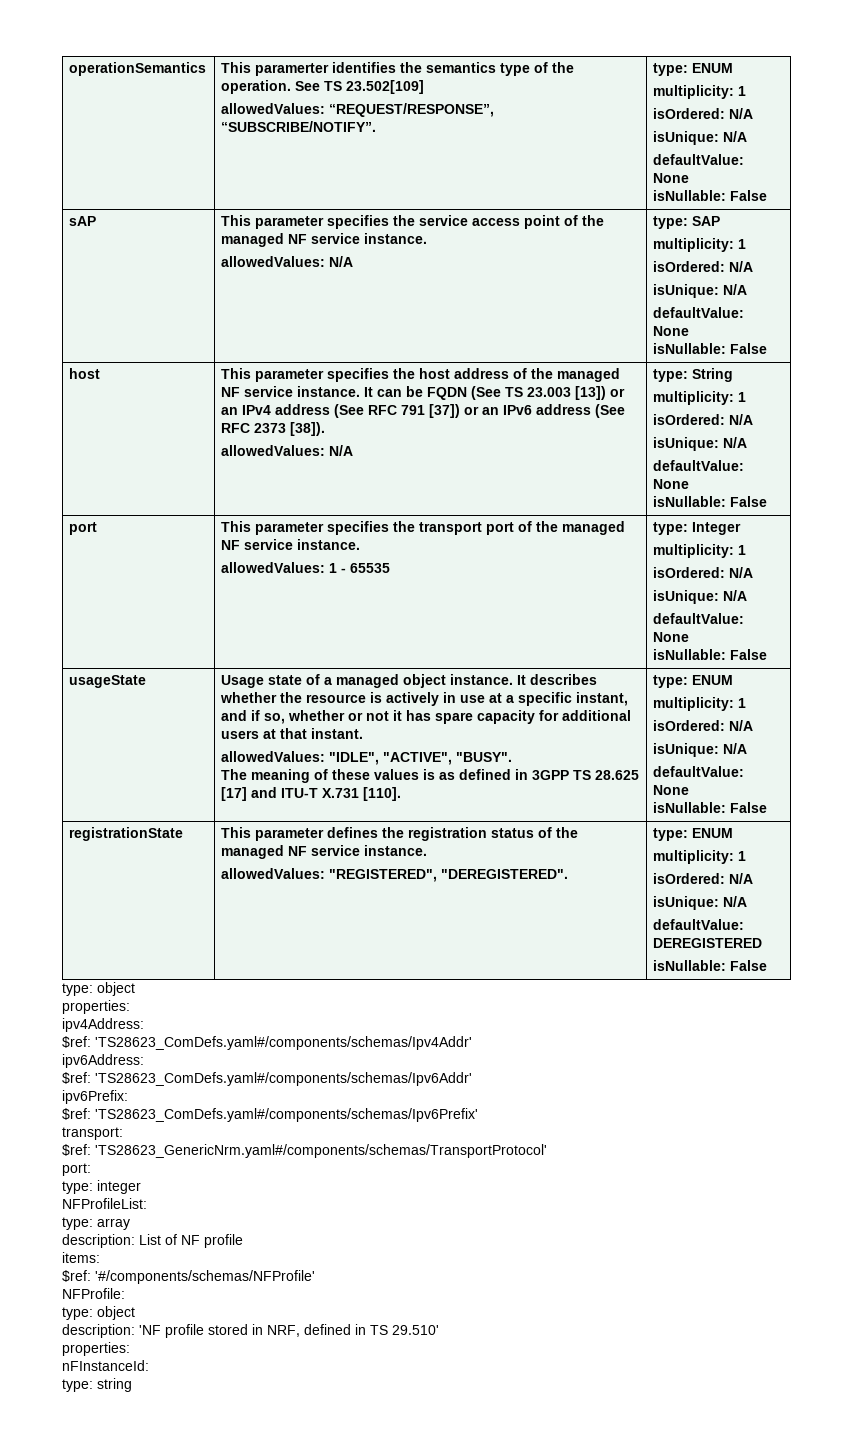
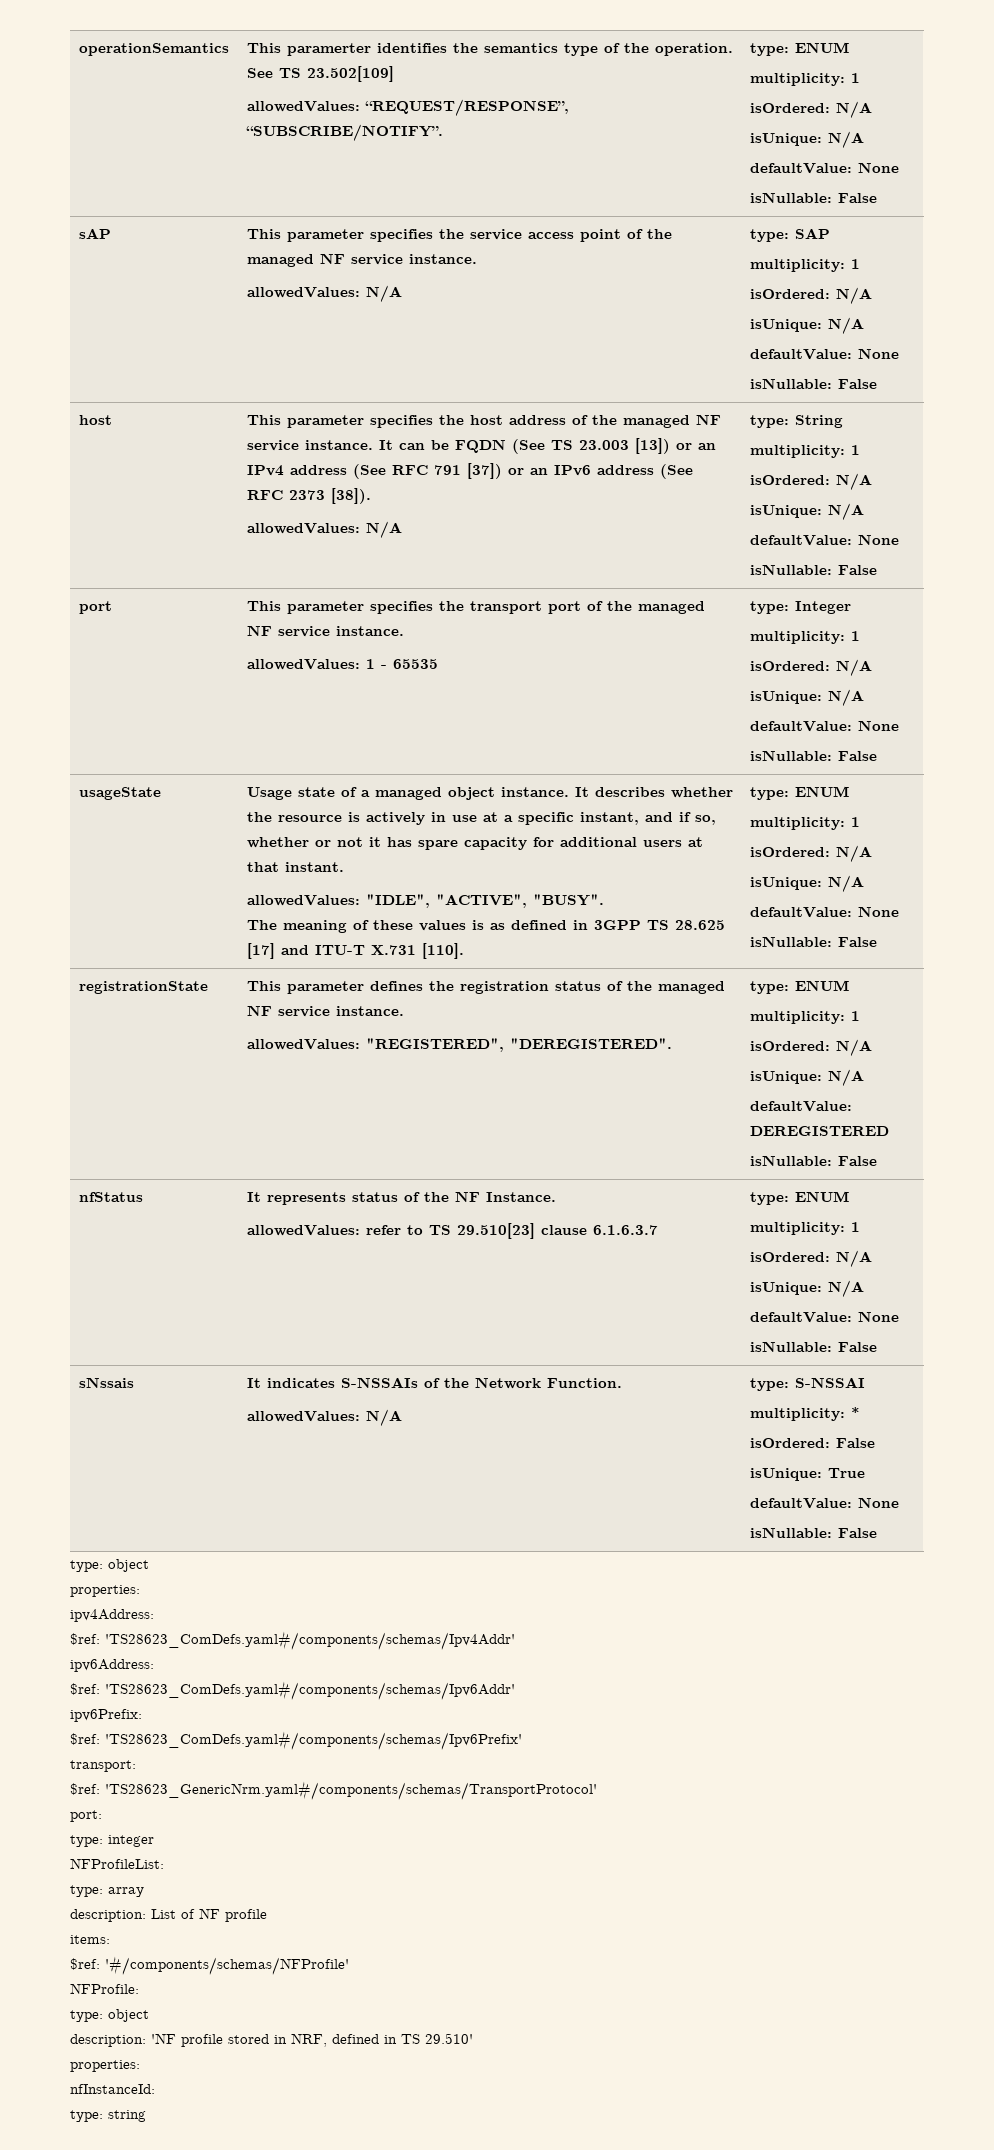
+ nfStatus | It represents status of the NF Instance.
+ allowedValues: refer to TS 29.510[23] clause 6.1.6.3.7 | type: ENUM
+ multiplicity: 1
+ isOrdered: N/A
+ isUnique: N/A
+ defaultValue: None
+ isNullable: False
+ sNssais | It indicates S-NSSAIs of the Network Function.
+ allowedValues: N/A | type: S-NSSAI
+ multiplicity: *
+ isOrdered: False
+ isUnique: True
+ defaultValue: None
+ isNullable: False
- nFInstanceId:
+ nfInstanceId:

